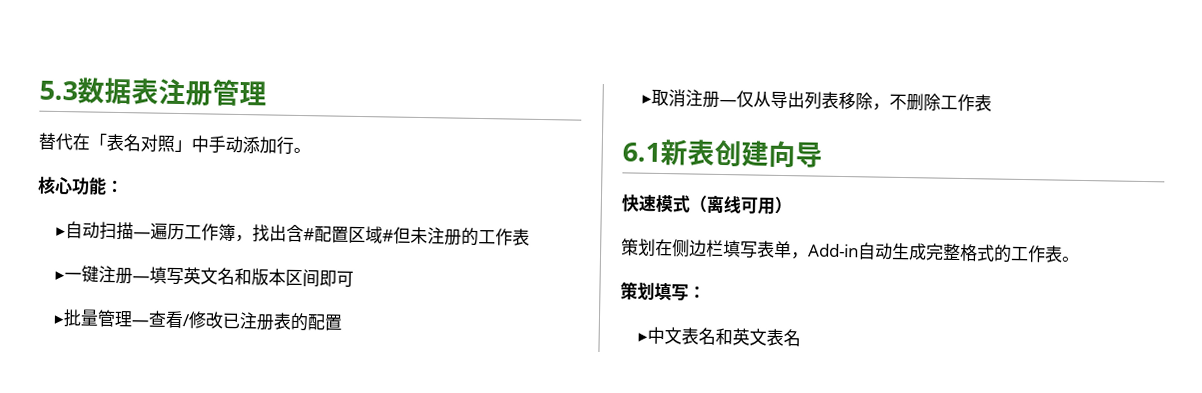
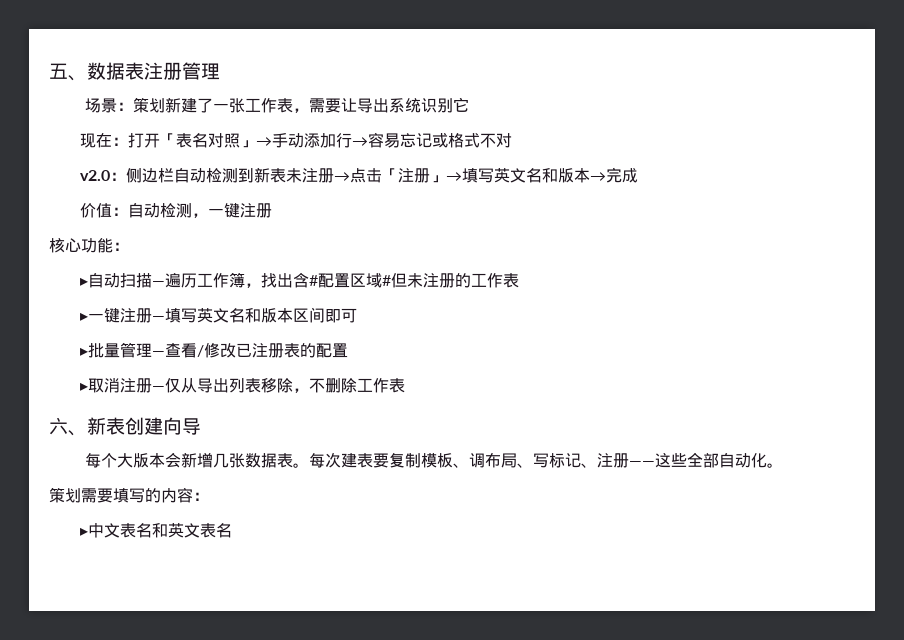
- 5.3数据表注册管理
+ 五、数据表注册管理
- 替代在「表名对照」中手动添加行。
+ 场景：策划新建了一张工作表，需要让导出系统识别它
+ 现在：打开「表名对照」→手动添加行→容易忘记或格式不对
+ v2.0：侧边栏自动检测到新表未注册→点击「注册」→填写英文名和版本→完成
+ 价值：自动检测，一键注册
- 6.1新表创建向导
+ 六、新表创建向导
- 快速模式（离线可用）
- 策划在侧边栏填写表单，Add-in自动生成完整格式的工作表。
- 策划填写：
+ 每个大版本会新增几张数据表。每次建表要复制模板、调布局、写标记、注册——这些全部自动化。
+ 策划需要填写的内容：

